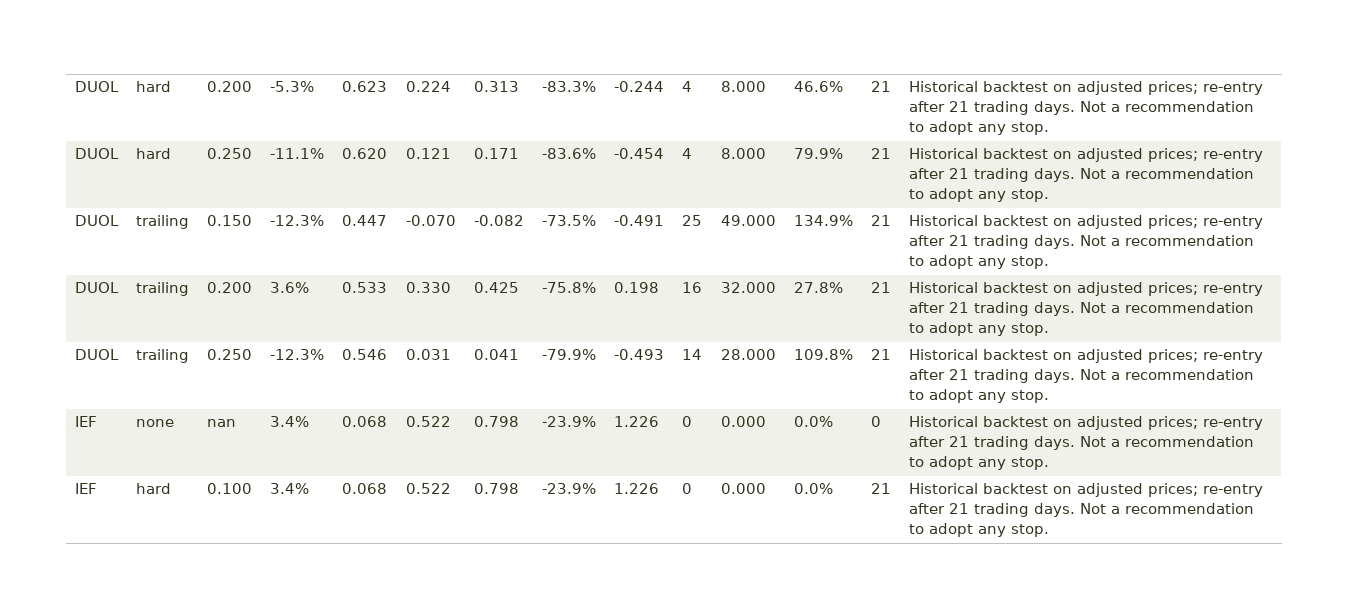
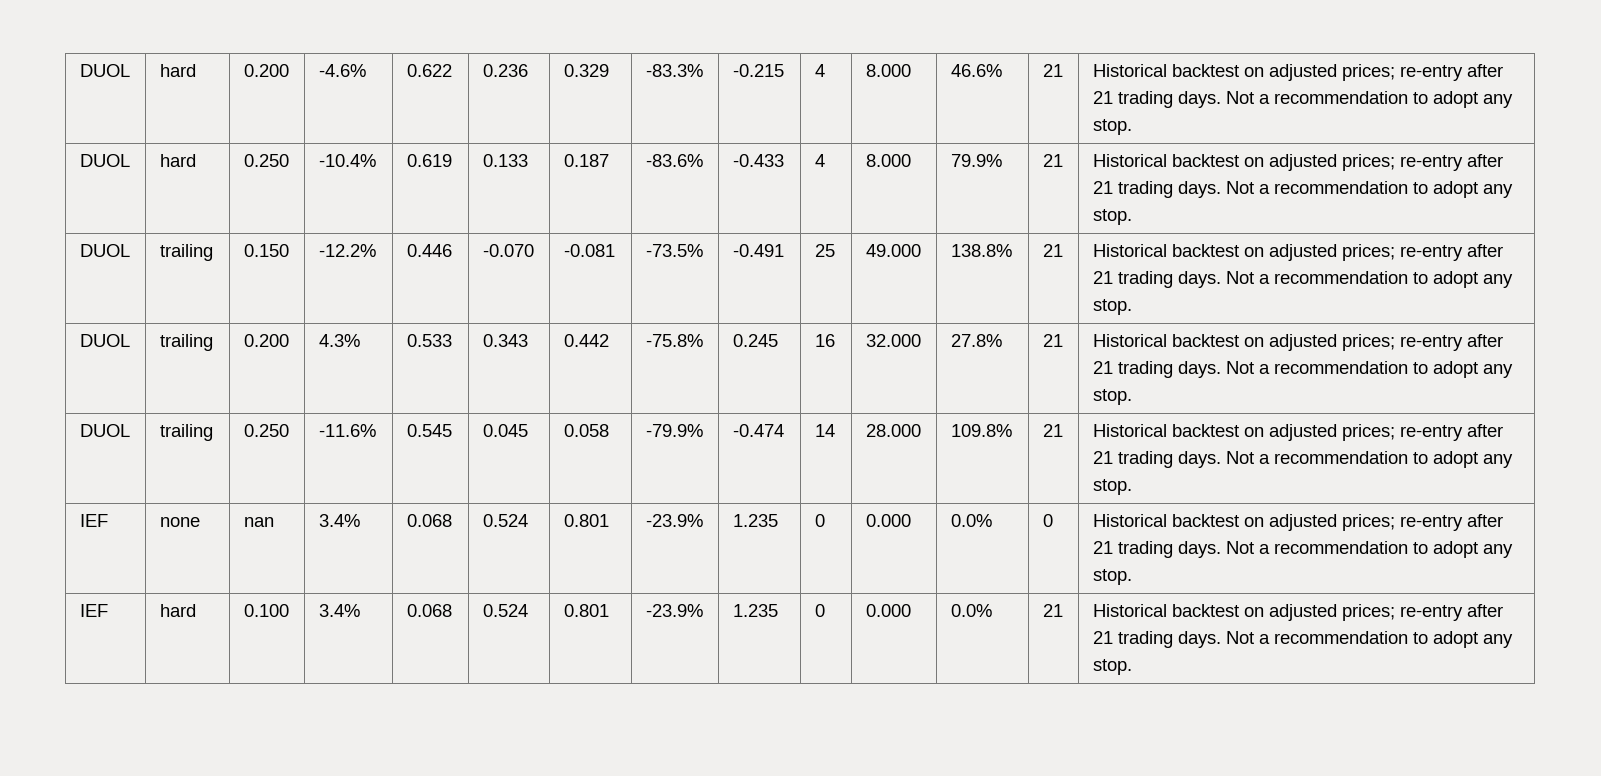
- DUOL | hard | 0.200 | -5.3% | 0.623 | 0.224 | 0.313 | -83.3% | -0.244 | 4 | 8.000 | 46.6% | 21 | Historical backtest on adjusted prices; re-entry after 21 trading days. Not a recommendation to adopt any stop.
+ DUOL | hard | 0.200 | -4.6% | 0.622 | 0.236 | 0.329 | -83.3% | -0.215 | 4 | 8.000 | 46.6% | 21 | Historical backtest on adjusted prices; re-entry after 21 trading days. Not a recommendation to adopt any stop.
- DUOL | hard | 0.250 | -11.1% | 0.620 | 0.121 | 0.171 | -83.6% | -0.454 | 4 | 8.000 | 79.9% | 21 | Historical backtest on adjusted prices; re-entry after 21 trading days. Not a recommendation to adopt any stop.
+ DUOL | hard | 0.250 | -10.4% | 0.619 | 0.133 | 0.187 | -83.6% | -0.433 | 4 | 8.000 | 79.9% | 21 | Historical backtest on adjusted prices; re-entry after 21 trading days. Not a recommendation to adopt any stop.
- DUOL | trailing | 0.150 | -12.3% | 0.447 | -0.070 | -0.082 | -73.5% | -0.491 | 25 | 49.000 | 134.9% | 21 | Historical backtest on adjusted prices; re-entry after 21 trading days. Not a recommendation to adopt any stop.
+ DUOL | trailing | 0.150 | -12.2% | 0.446 | -0.070 | -0.081 | -73.5% | -0.491 | 25 | 49.000 | 138.8% | 21 | Historical backtest on adjusted prices; re-entry after 21 trading days. Not a recommendation to adopt any stop.
- DUOL | trailing | 0.200 | 3.6% | 0.533 | 0.330 | 0.425 | -75.8% | 0.198 | 16 | 32.000 | 27.8% | 21 | Historical backtest on adjusted prices; re-entry after 21 trading days. Not a recommendation to adopt any stop.
+ DUOL | trailing | 0.200 | 4.3% | 0.533 | 0.343 | 0.442 | -75.8% | 0.245 | 16 | 32.000 | 27.8% | 21 | Historical backtest on adjusted prices; re-entry after 21 trading days. Not a recommendation to adopt any stop.
- DUOL | trailing | 0.250 | -12.3% | 0.546 | 0.031 | 0.041 | -79.9% | -0.493 | 14 | 28.000 | 109.8% | 21 | Historical backtest on adjusted prices; re-entry after 21 trading days. Not a recommendation to adopt any stop.
+ DUOL | trailing | 0.250 | -11.6% | 0.545 | 0.045 | 0.058 | -79.9% | -0.474 | 14 | 28.000 | 109.8% | 21 | Historical backtest on adjusted prices; re-entry after 21 trading days. Not a recommendation to adopt any stop.
- IEF | none | nan | 3.4% | 0.068 | 0.522 | 0.798 | -23.9% | 1.226 | 0 | 0.000 | 0.0% | 0 | Historical backtest on adjusted prices; re-entry after 21 trading days. Not a recommendation to adopt any stop.
+ IEF | none | nan | 3.4% | 0.068 | 0.524 | 0.801 | -23.9% | 1.235 | 0 | 0.000 | 0.0% | 0 | Historical backtest on adjusted prices; re-entry after 21 trading days. Not a recommendation to adopt any stop.
- IEF | hard | 0.100 | 3.4% | 0.068 | 0.522 | 0.798 | -23.9% | 1.226 | 0 | 0.000 | 0.0% | 21 | Historical backtest on adjusted prices; re-entry after 21 trading days. Not a recommendation to adopt any stop.
+ IEF | hard | 0.100 | 3.4% | 0.068 | 0.524 | 0.801 | -23.9% | 1.235 | 0 | 0.000 | 0.0% | 21 | Historical backtest on adjusted prices; re-entry after 21 trading days. Not a recommendation to adopt any stop.

